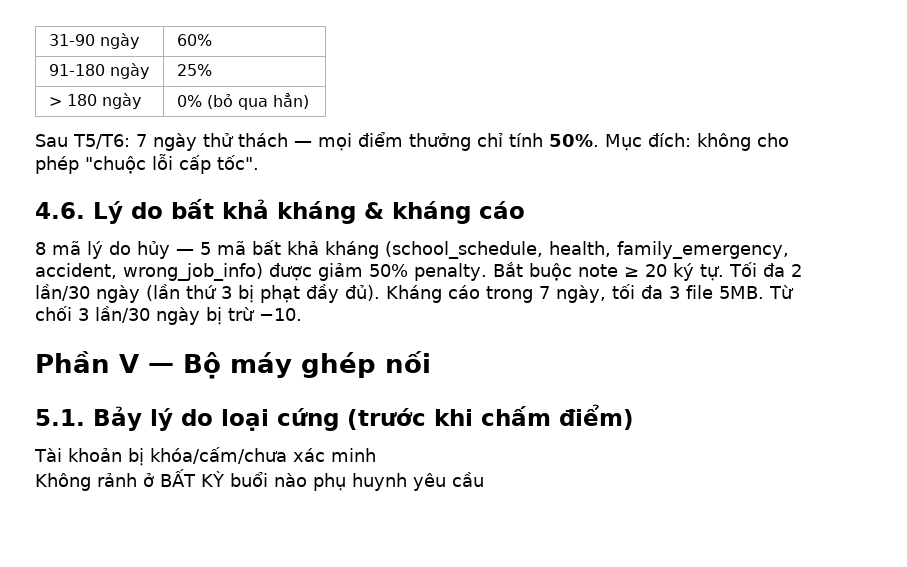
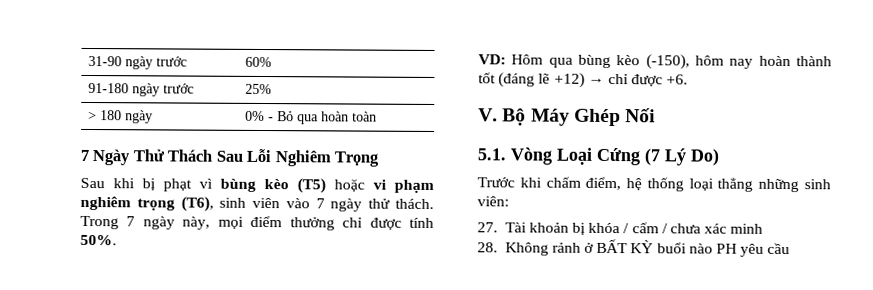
- 31-90 ngày | 60%
+ 31-90 ngày trước | 60%
- 91-180 ngày | 25%
+ 91-180 ngày trước | 25%
- > 180 ngày | 0% (bỏ qua hẳn)
- Sau T5/T6: 7 ngày thử thách — mọi điểm thưởng chỉ tính 50%. Mục đích: không cho phép "chuộc lỗi cấp tốc".
- 4.6. Lý do bất khả kháng & kháng cáo
- 8 mã lý do hủy — 5 mã bất khả kháng (school_schedule, health, family_emergency, accident, wrong_job_info) được giảm 50% penalty. Bắt buộc note ≥ 20 ký tự. Tối đa 2 lần/30 ngày (lần thứ 3 bị phạt đầy đủ). Kháng cáo trong 7 ngày, tối đa 3 file 5MB. Từ chối 3 lần/30 ngày bị trừ −10.
- Phần V — Bộ máy ghép nối
- 5.1. Bảy lý do loại cứng (trước khi chấm điểm)
- Tài khoản bị khóa/cấm/chưa xác minh
+ > 180 ngày | 0% - Bỏ qua hoàn toàn
+ 7 Ngày Thử Thách Sau Lỗi Nghiêm Trọng
+ Sau khi bị phạt vì bùng kèo (T5) hoặc vi phạm nghiêm trọng (T6), sinh viên vào 7 ngày thử thách. Trong 7 ngày này, mọi điểm thưởng chỉ được tính 50%.
+ VD: Hôm qua bùng kèo (-150), hôm nay hoàn thành tốt (đáng lẽ +12) → chỉ được +6.
+ V. Bộ Máy Ghép Nối
+ 5.1. Vòng Loại Cứng (7 Lý Do)
+ Trước khi chấm điểm, hệ thống loại thẳng những sinh viên:
+ 27. Tài khoản bị khóa / cấm / chưa xác minh
- Không rảnh ở BẤT KỲ buổi nào phụ huynh yêu cầu
+ 28. Không rảnh ở BẤT KỲ buổi nào PH yêu cầu

